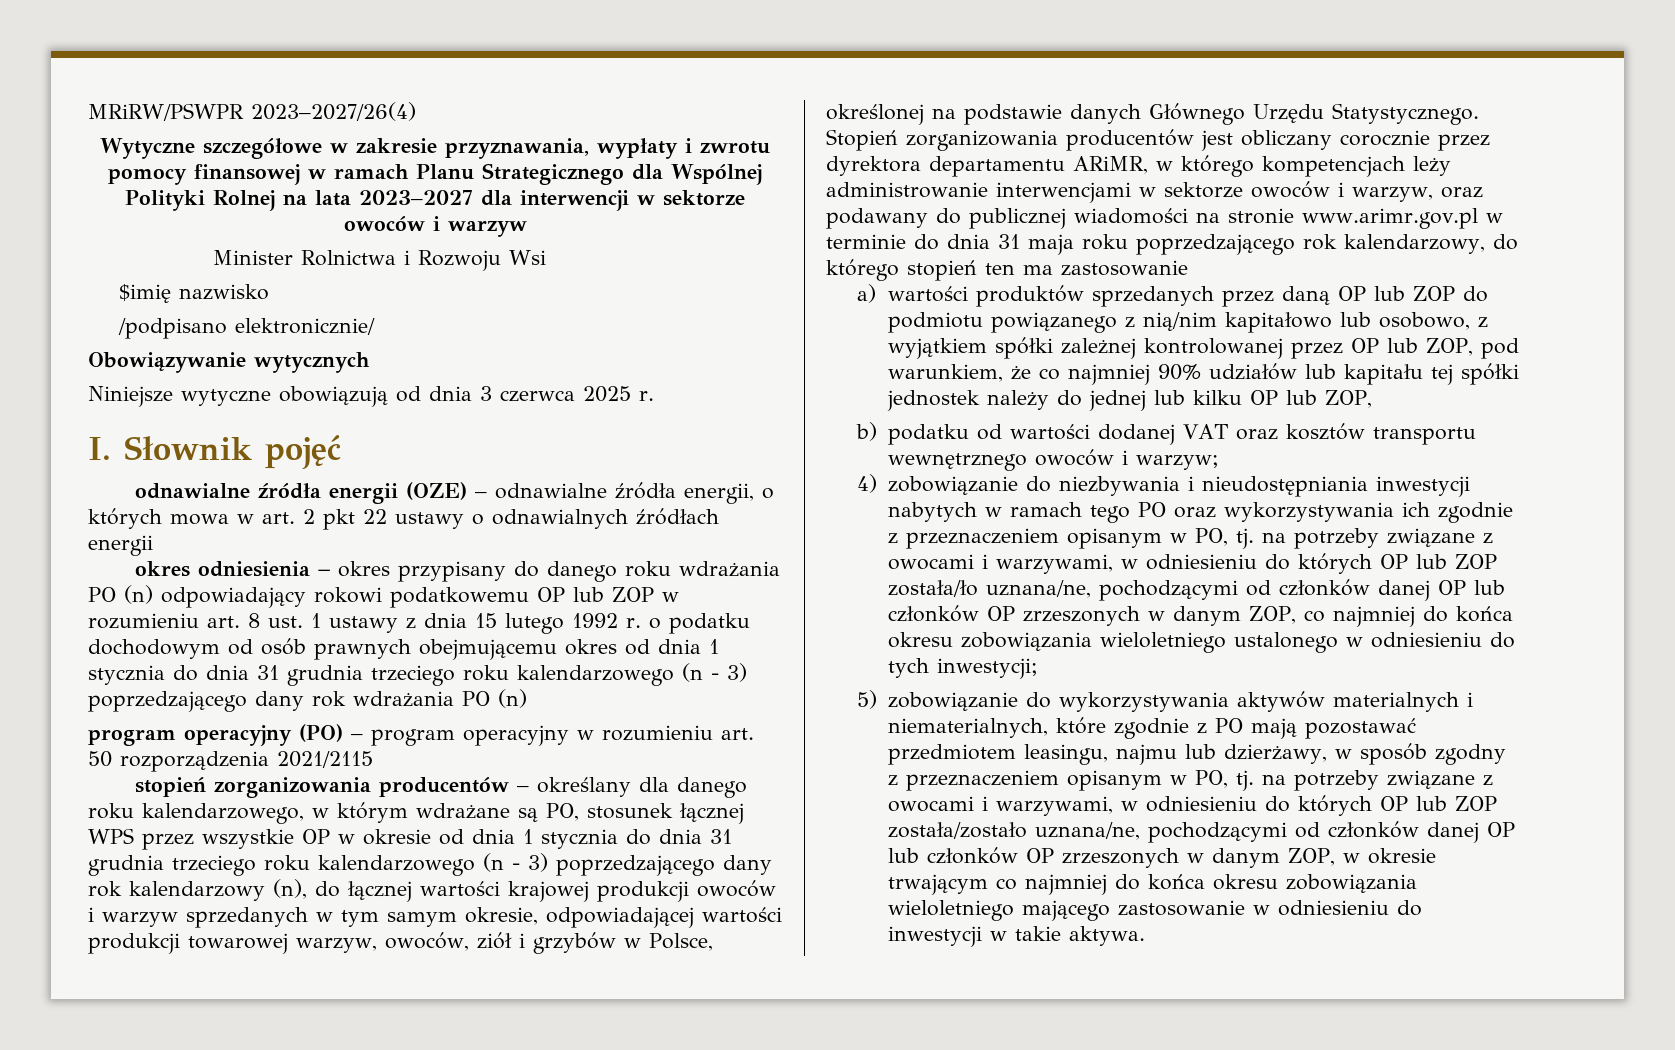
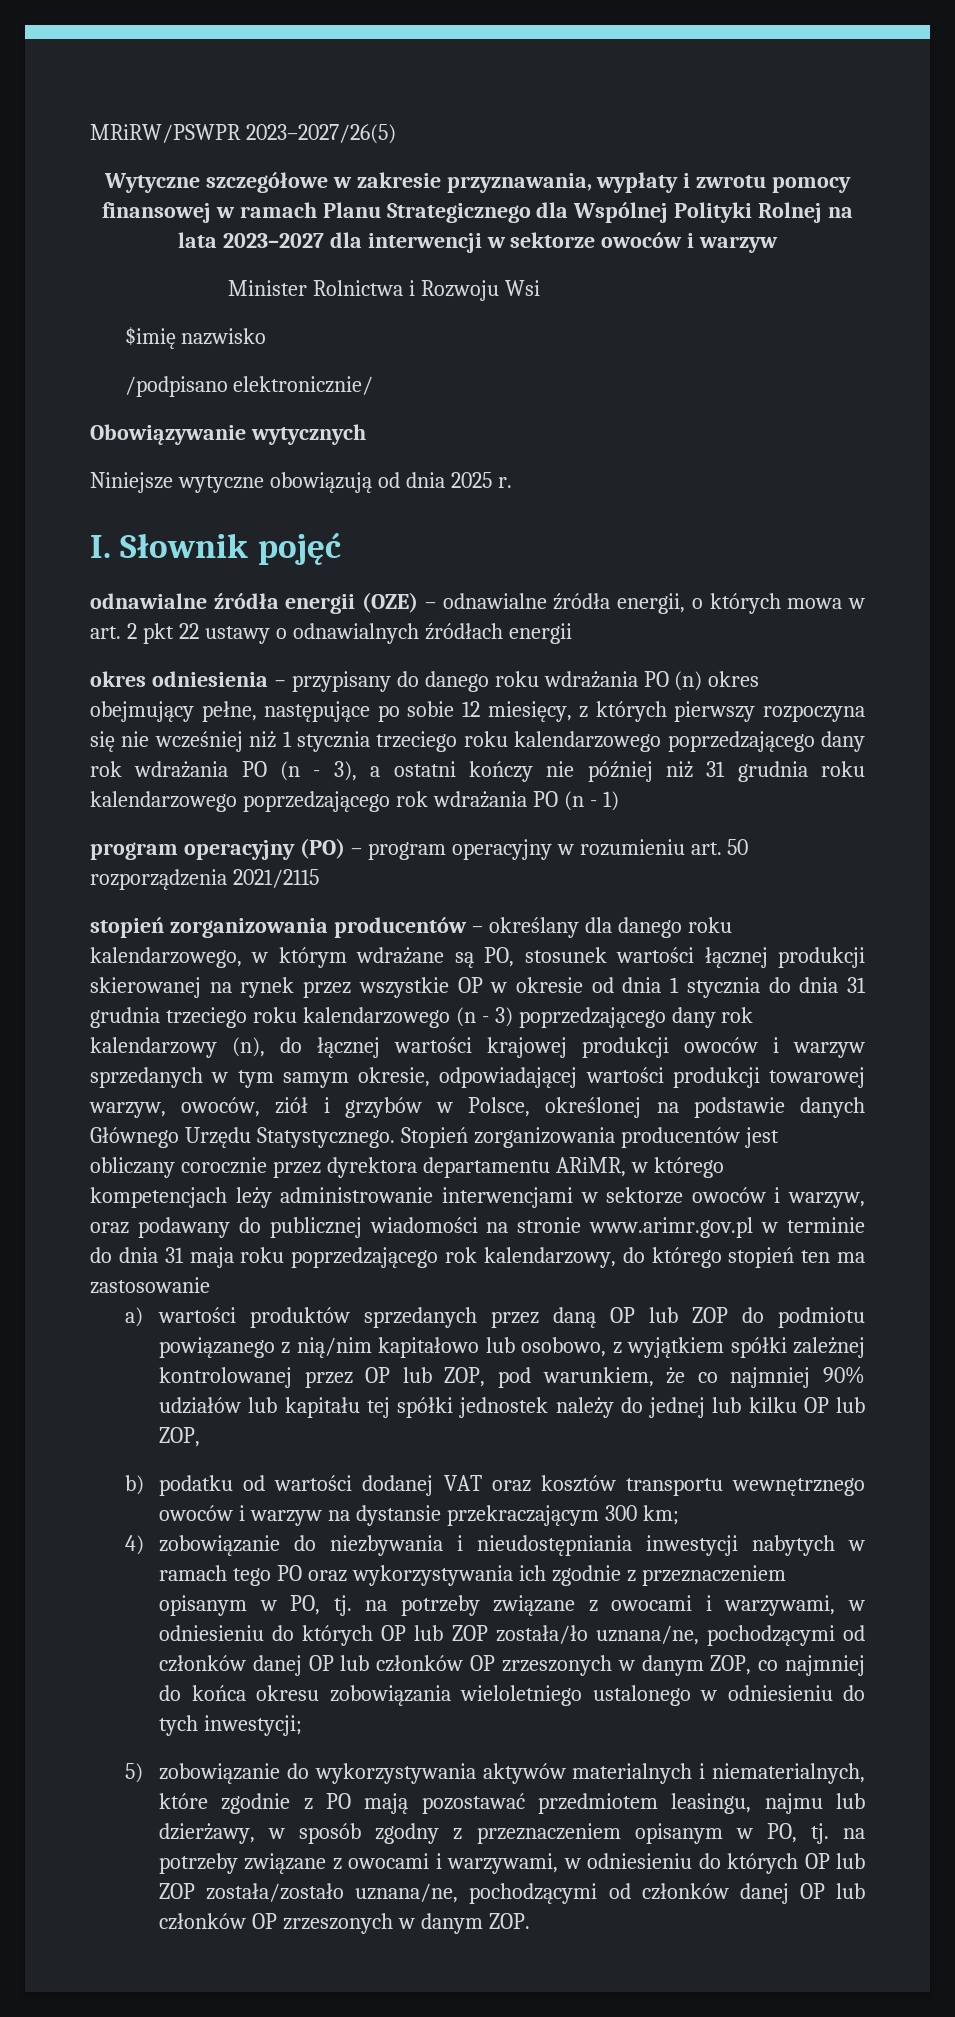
- MRiRW/PSWPR 2023–2027/26(4)
+ MRiRW/PSWPR 2023–2027/26(5)
- Niniejsze wytyczne obowiązują od dnia 3 czerwca 2025 r.
+ Niniejsze wytyczne obowiązują od dnia 2025 r.
- okres odniesienia − okres przypisany do danego roku wdrażania PO (n) odpowiadający rokowi podatkowemu OP lub ZOP w rozumieniu art. 8 ust. 1 ustawy z dnia 15 lutego 1992 r. o podatku dochodowym od osób prawnych obejmującemu okres od dnia 1 stycznia do dnia 31 grudnia trzeciego roku kalendarzowego (n - 3) poprzedzającego dany rok wdrażania PO (n)
+ okres odniesienia − przypisany do danego roku wdrażania PO (n) okres obejmujący pełne, następujące po sobie 12 miesięcy, z których pierwszy rozpoczyna się nie wcześniej niż 1 stycznia trzeciego roku kalendarzowego poprzedzającego dany rok wdrażania PO (n - 3), a ostatni kończy nie później niż 31 grudnia roku kalendarzowego poprzedzającego rok wdrażania PO (n - 1)
- stopień zorganizowania producentów – określany dla danego roku kalendarzowego, w którym wdrażane są PO, stosunek łącznej WPS przez wszystkie OP w okresie od dnia 1 stycznia do dnia 31 grudnia trzeciego roku kalendarzowego (n - 3) poprzedzającego dany rok kalendarzowy (n), do łącznej wartości krajowej produkcji owoców i warzyw sprzedanych w tym samym okresie, odpowiadającej wartości produkcji towarowej warzyw, owoców, ziół i grzybów w Polsce, określonej na podstawie danych Głównego Urzędu Statystycznego.
+ stopień zorganizowania producentów – określany dla danego roku kalendarzowego, w którym wdrażane są PO, stosunek wartości łącznej produkcji skierowanej na rynek przez wszystkie OP w okresie od dnia 1 stycznia do dnia 31 grudnia trzeciego roku kalendarzowego (n - 3) poprzedzającego dany rok kalendarzowy (n), do łącznej wartości krajowej produkcji owoców i warzyw sprzedanych w tym samym okresie, odpowiadającej wartości produkcji towarowej warzyw, owoców, ziół i grzybów w Polsce, określonej na podstawie danych Głównego Urzędu Statystycznego.
- b) podatku od wartości dodanej VAT oraz kosztów transportu wewnętrznego owoców i warzyw;
+ b) podatku od wartości dodanej VAT oraz kosztów transportu wewnętrznego owoców i warzyw na dystansie przekraczającym 300 km;
- 5) zobowiązanie do wykorzystywania aktywów materialnych i niematerialnych, które zgodnie z PO mają pozostawać przedmiotem leasingu, najmu lub dzierżawy, w sposób zgodny z przeznaczeniem opisanym w PO, tj. na potrzeby związane z owocami i warzywami, w odniesieniu do których OP lub ZOP została/zostało uznana/ne, pochodzącymi od członków danej OP lub członków OP zrzeszonych w danym ZOP, w okresie trwającym co najmniej do końca okresu zobowiązania wieloletniego mającego zastosowanie w odniesieniu do inwestycji w takie aktywa.
+ 5) zobowiązanie do wykorzystywania aktywów materialnych i niematerialnych, które zgodnie z PO mają pozostawać przedmiotem leasingu, najmu lub dzierżawy, w sposób zgodny z przeznaczeniem opisanym w PO, tj. na potrzeby związane z owocami i warzywami, w odniesieniu do których OP lub ZOP została/zostało uznana/ne, pochodzącymi od członków danej OP lub członków OP zrzeszonych w danym ZOP.

